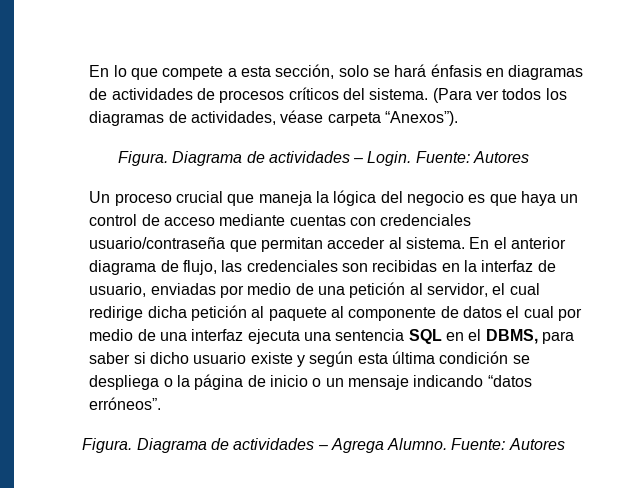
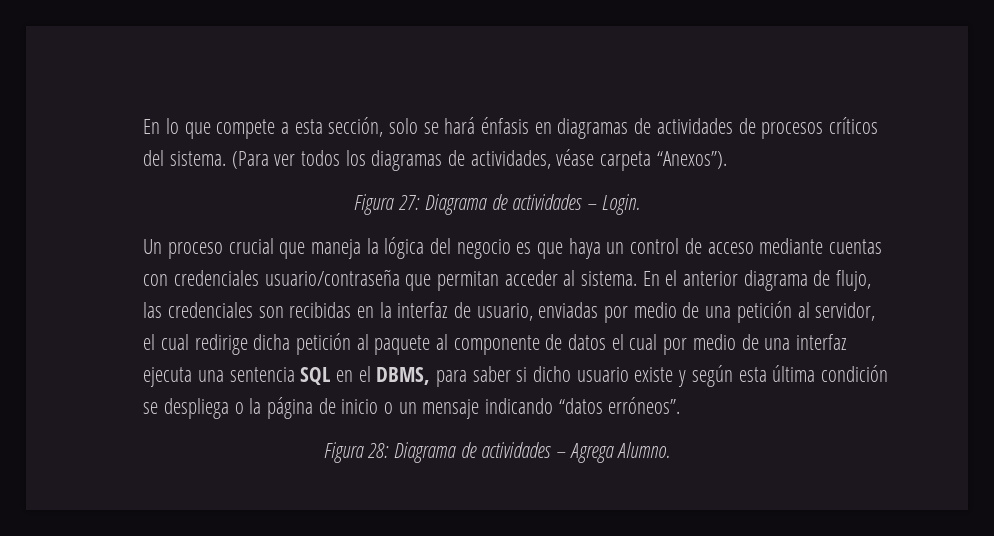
- Figura. Diagrama de actividades – Login. Fuente: Autores
+ Figura 27: Diagrama de actividades – Login.
- Figura. Diagrama de actividades – Agrega Alumno. Fuente: Autores
+ Figura 28: Diagrama de actividades – Agrega Alumno.

